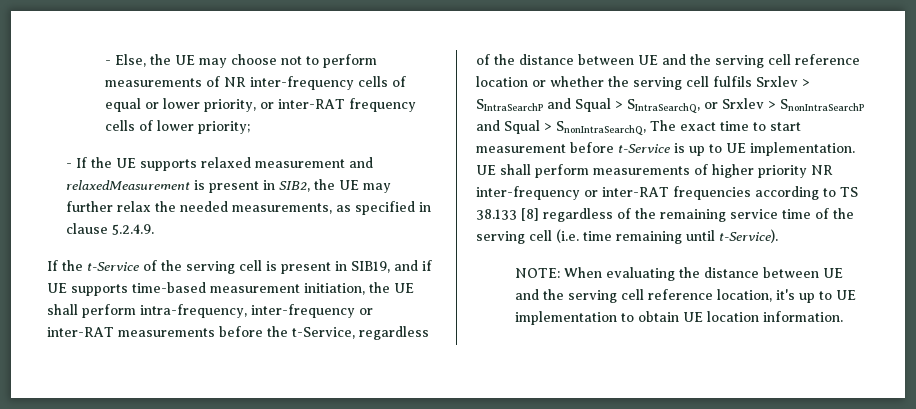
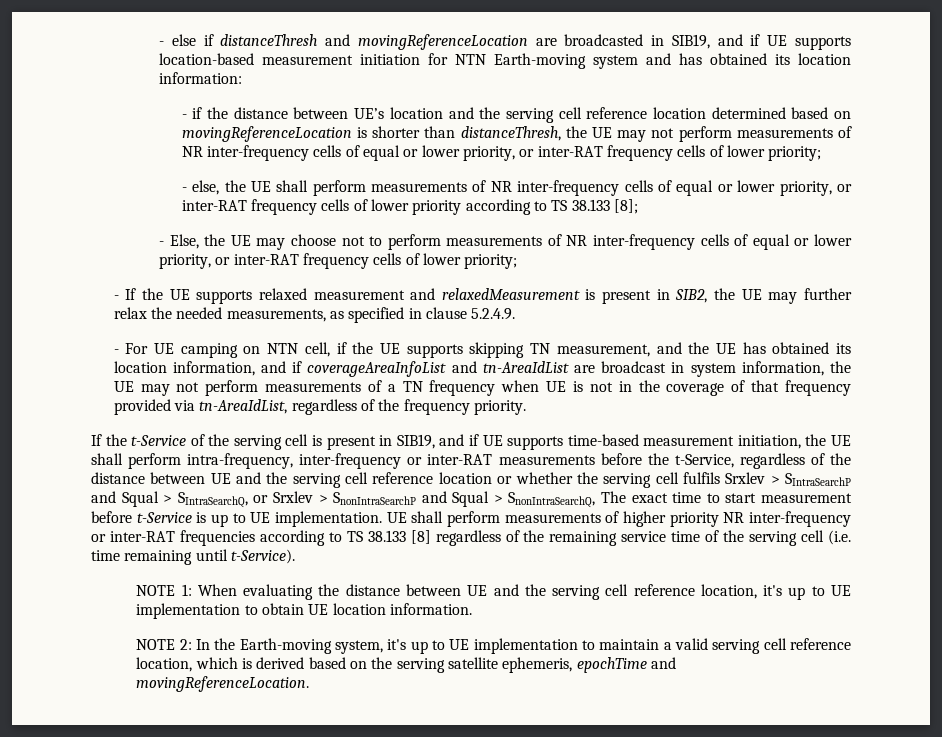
+ - else if distanceThresh and movingReferenceLocation are broadcasted in SIB19, and if UE supports location-based measurement initiation for NTN Earth-moving system and has obtained its location information:
+ - if the distance between UE’s location and the serving cell reference location determined based on movingReferenceLocation is shorter than distanceThresh, the UE may not perform measurements of NR inter-frequency cells of equal or lower priority, or inter-RAT frequency cells of lower priority;
+ - else, the UE shall perform measurements of NR inter-frequency cells of equal or lower priority, or inter-RAT frequency cells of lower priority according to TS 38.133 [8];
+ - For UE camping on NTN cell, if the UE supports skipping TN measurement, and the UE has obtained its location information, and if coverageAreaInfoList and tn-AreaIdList are broadcast in system information, the UE may not perform measurements of a TN frequency when UE is not in the coverage of that frequency provided via tn-AreaIdList, regardless of the frequency priority.
- NOTE: When evaluating the distance between UE and the serving cell reference location, it's up to UE implementation to obtain UE location information.
+ NOTE 1: When evaluating the distance between UE and the serving cell reference location, it's up to UE implementation to obtain UE location information.
+ NOTE 2: In the Earth-moving system, it's up to UE implementation to maintain a valid serving cell reference location, which is derived based on the serving satellite ephemeris, epochTime and movingReferenceLocation.

